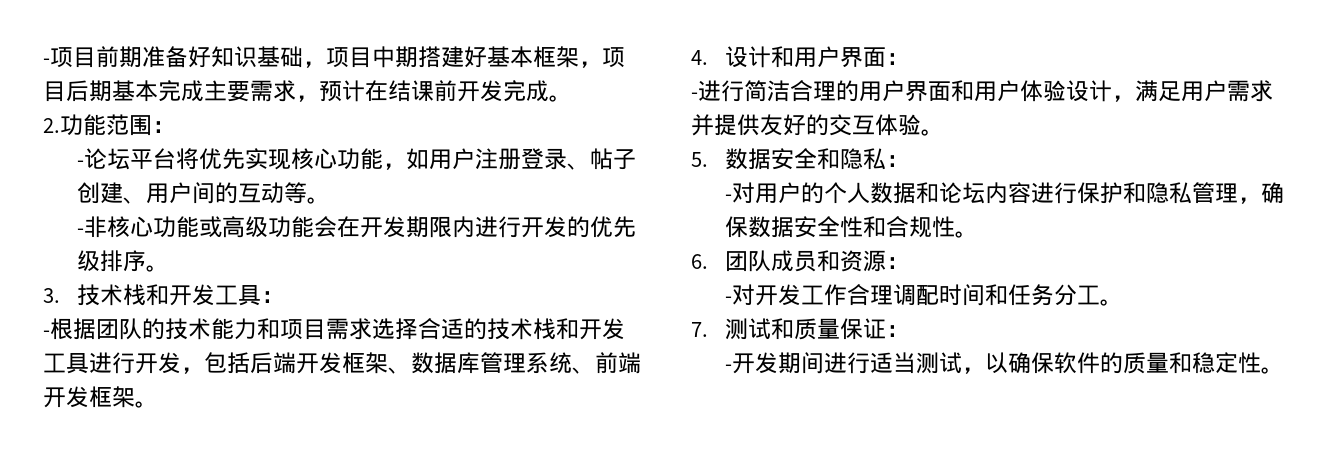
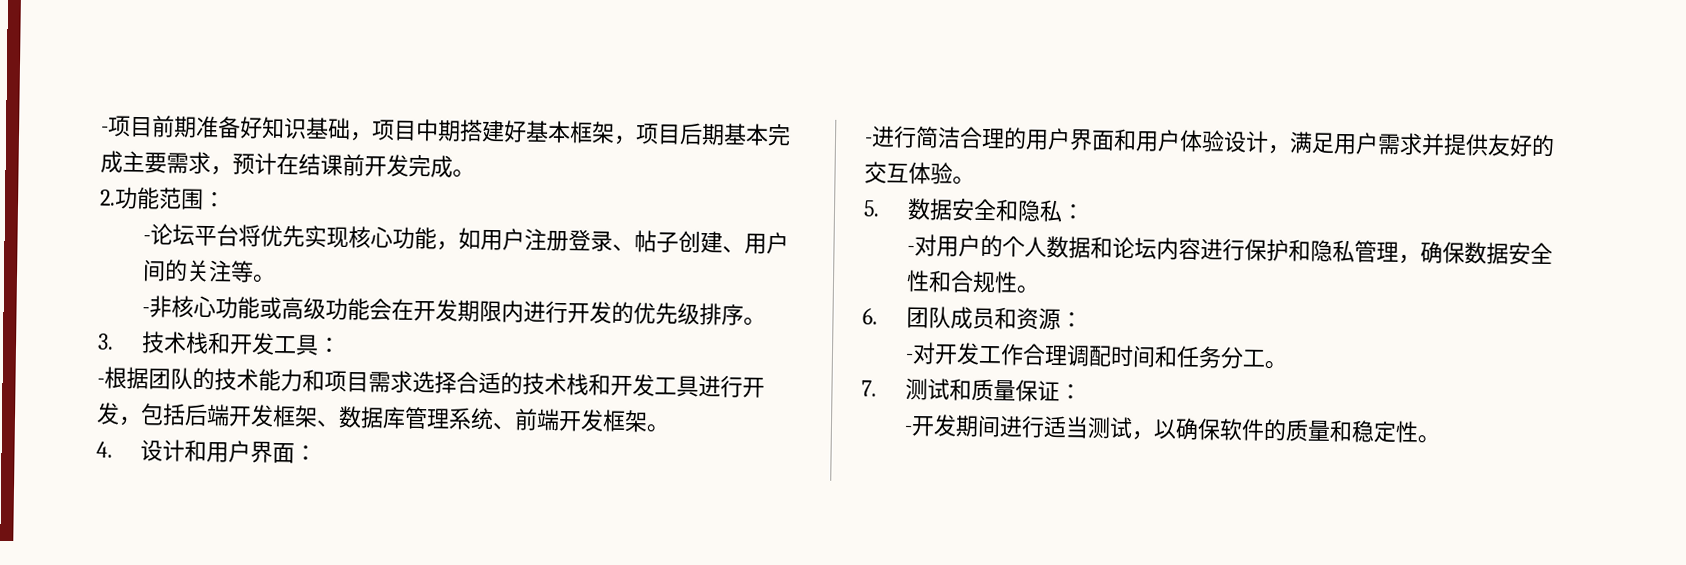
- -论坛平台将优先实现核心功能，如用户注册登录、帖子创建、用户间的互动等。
+ -论坛平台将优先实现核心功能，如用户注册登录、帖子创建、用户间的关注等。

